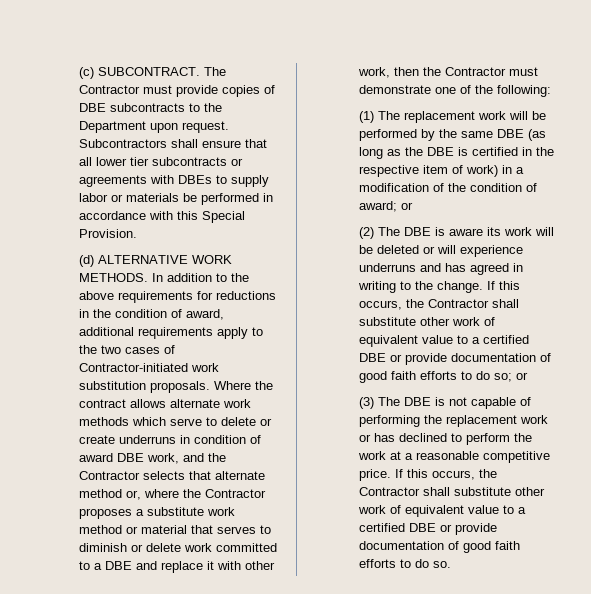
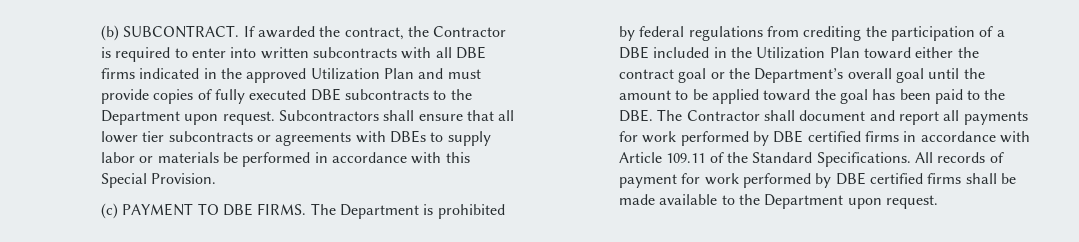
- (c) SUBCONTRACT. The Contractor must provide copies of DBE subcontracts to the Department upon request.
+ (b) SUBCONTRACT. If awarded the contract, the Contractor is required to enter into written subcontracts with all DBE firms indicated in the approved Utilization Plan and must provide copies of fully executed DBE subcontracts to the Department upon request.
- (d) ALTERNATIVE WORK METHODS. In addition to the above requirements for reductions in the condition of award, additional requirements apply to the two cases of Contractor-initiated work substitution proposals. Where the contract allows alternate work methods which serve to delete or create underruns in condition of award DBE work, and the Contractor selects that alternate method or, where the Contractor proposes a substitute work method or material that serves to diminish or delete work committed to a DBE and replace it with other work, then the Contractor must demonstrate one of the following:
- (1) The replacement work will be performed by the same DBE (as long as the DBE is certified in the respective item of work) in a modification of the condition of award; or
- (2) The DBE is aware its work will be deleted or will experience underruns and has agreed in writing to the change. If this occurs, the Contractor shall substitute other work of equivalent value to a certified DBE or provide documentation of good faith efforts to do so; or
- (3) The DBE is not capable of performing the replacement work or has declined to perform the work at a reasonable competitive price. If this occurs, the Contractor shall substitute other work of equivalent value to a certified DBE or provide documentation of good faith efforts to do so.
+ (c) PAYMENT TO DBE FIRMS. The Department is prohibited by federal regulations from crediting the participation of a DBE included in the Utilization Plan toward either the contract goal or the Department’s overall goal until the amount to be applied toward the goal has been paid to the DBE. The Contractor shall document and report all payments for work performed by DBE certified firms in accordance with Article 109.11 of the Standard Specifications. All records of payment for work performed by DBE certified firms shall be made available to the Department upon request.

